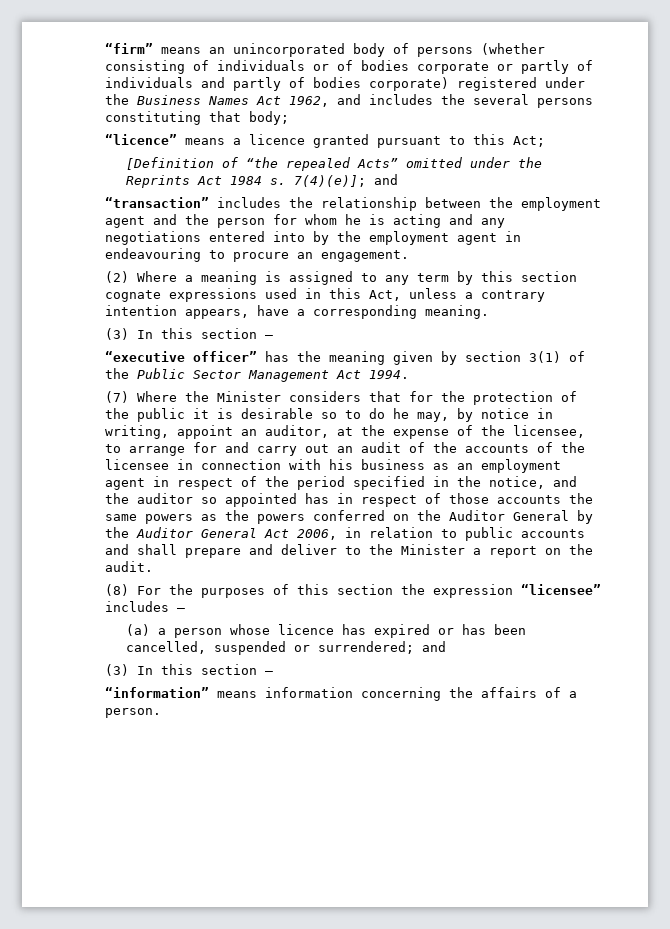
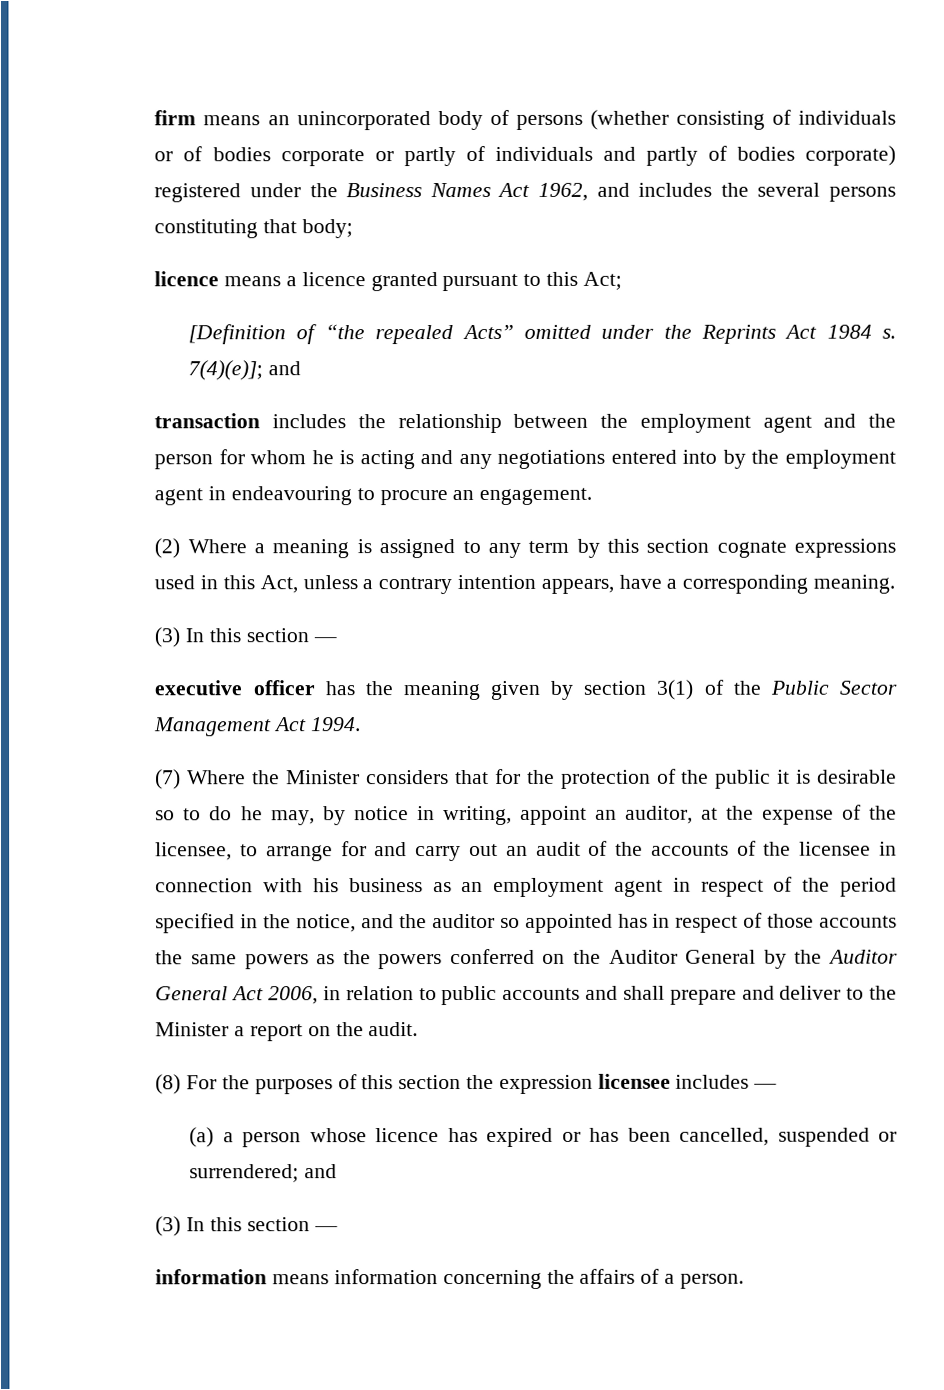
- “firm” means an unincorporated body of persons (whether consisting of individuals or of bodies corporate or partly of individuals and partly of bodies corporate) registered under the Business Names Act 1962, and includes the several persons constituting that body;
+ firm means an unincorporated body of persons (whether consisting of individuals or of bodies corporate or partly of individuals and partly of bodies corporate) registered under the Business Names Act 1962, and includes the several persons constituting that body;
- “licence” means a licence granted pursuant to this Act;
+ licence means a licence granted pursuant to this Act;
- “transaction” includes the relationship between the employment agent and the person for whom he is acting and any negotiations entered into by the employment agent in endeavouring to procure an engagement.
+ transaction includes the relationship between the employment agent and the person for whom he is acting and any negotiations entered into by the employment agent in endeavouring to procure an engagement.
- “executive officer” has the meaning given by section 3(1) of the Public Sector Management Act 1994.
+ executive officer has the meaning given by section 3(1) of the Public Sector Management Act 1994.
- (8) For the purposes of this section the expression “licensee” includes —
+ (8) For the purposes of this section the expression licensee includes —
- “information” means information concerning the affairs of a person.
+ information means information concerning the affairs of a person.

